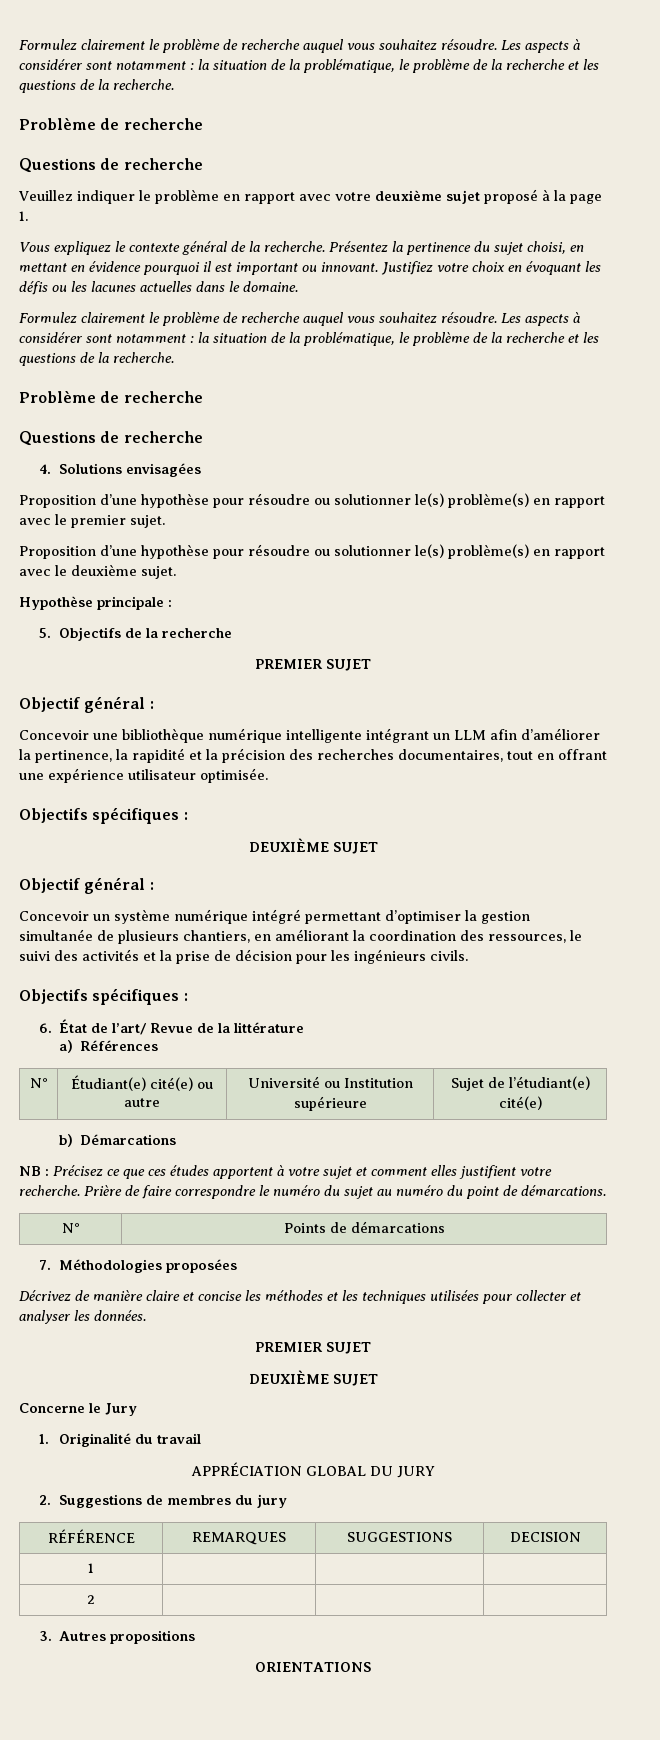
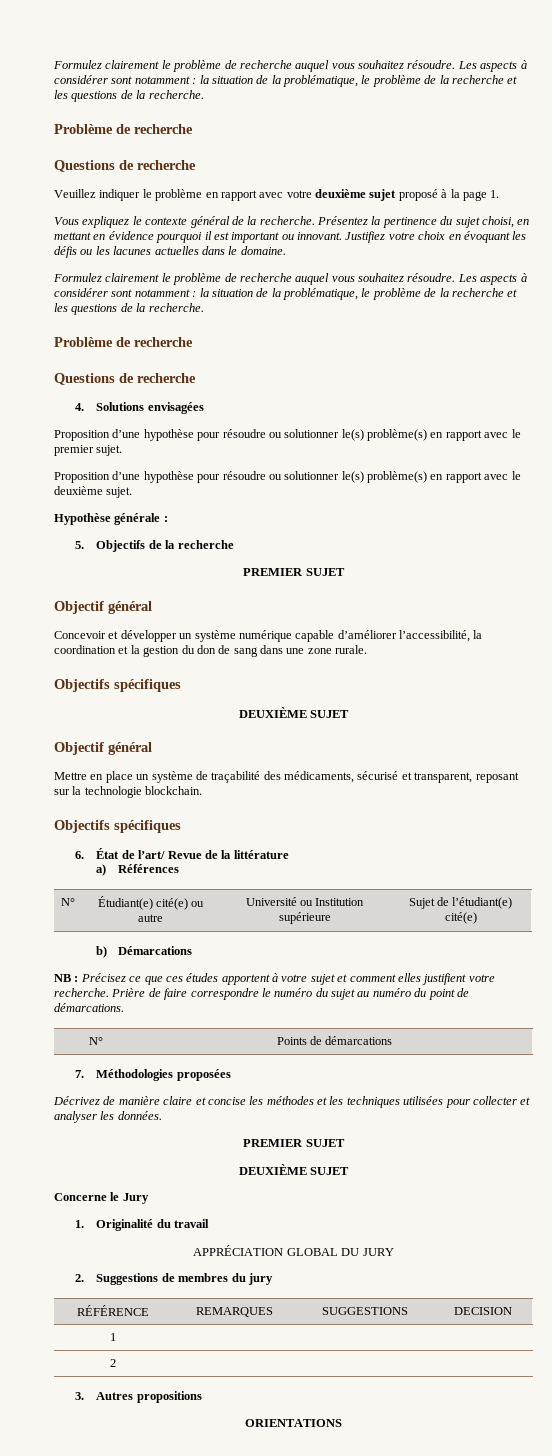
- Hypothèse principale :
+ Hypothèse générale :
  5. Objectifs de la recherche
  PREMIER SUJET
- Objectif général :
- Concevoir une bibliothèque numérique intelligente intégrant un LLM afin d’améliorer la pertinence, la rapidité et la précision des recherches documentaires, tout en offrant une expérience utilisateur optimisée.
- Objectifs spécifiques :
+ Objectif général
+ Concevoir et développer un système numérique capable d’améliorer l’accessibilité, la coordination et la gestion du don de sang dans une zone rurale.
+ Objectifs spécifiques
  DEUXIÈME SUJET
- Objectif général :
- Concevoir un système numérique intégré permettant d’optimiser la gestion simultanée de plusieurs chantiers, en améliorant la coordination des ressources, le suivi des activités et la prise de décision pour les ingénieurs civils.
- Objectifs spécifiques :
+ Objectif général
+ Mettre en place un système de traçabilité des médicaments, sécurisé et transparent, reposant sur la technologie blockchain.
+ Objectifs spécifiques

